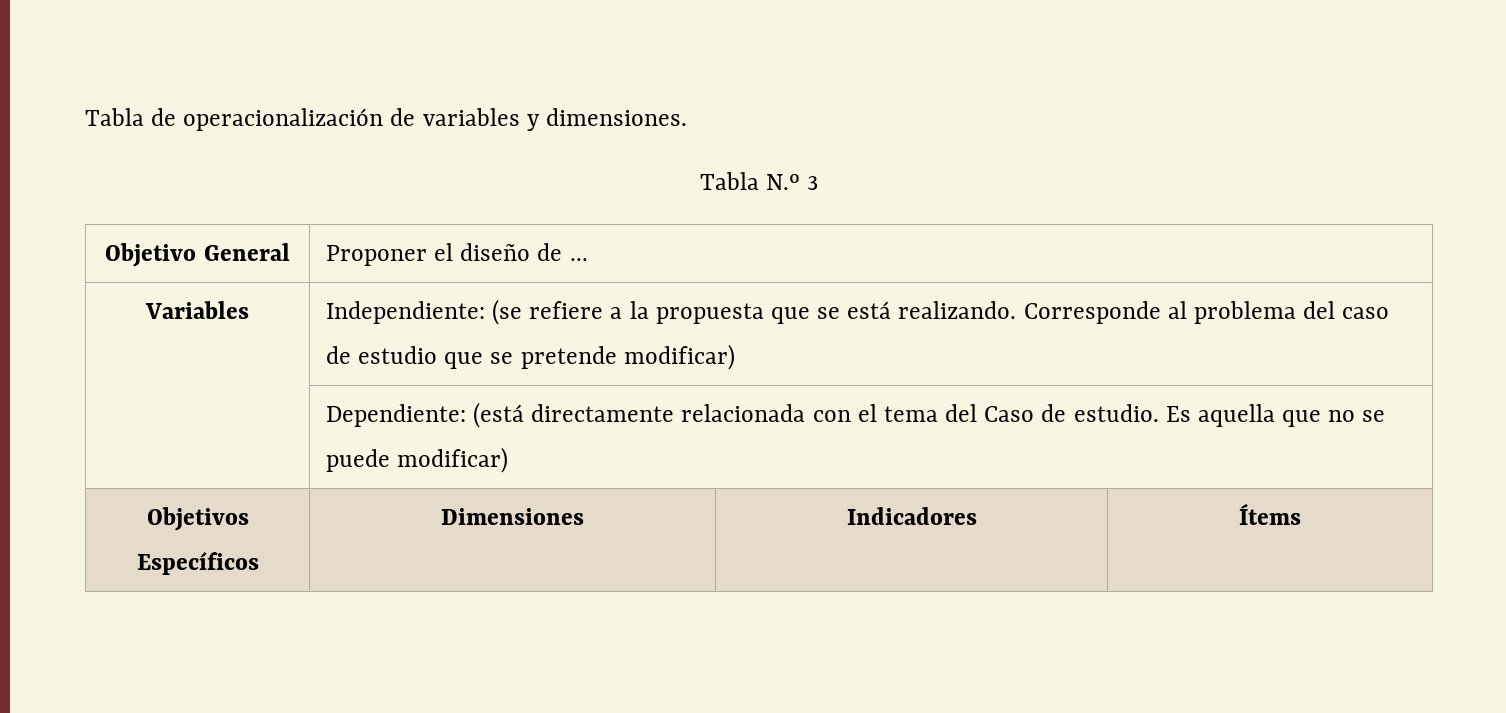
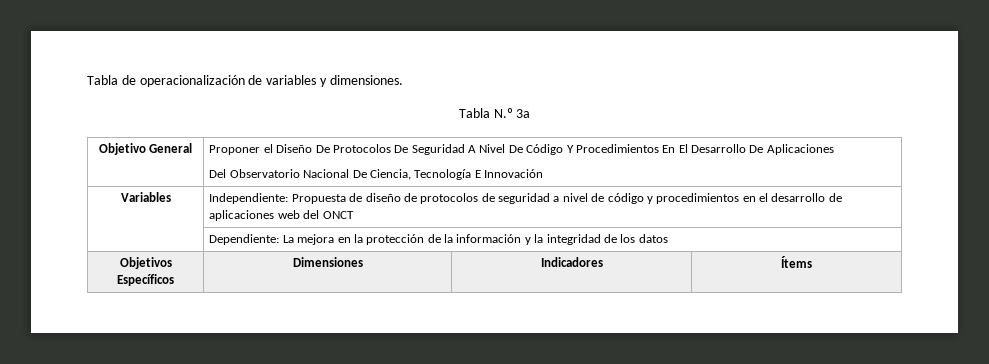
- Tabla N.º 3
+ Tabla N.º 3a
- Objetivo General | Proponer el diseño de ...
- Variables | Independiente: (se refiere a la propuesta que se está realizando. Corresponde al problema del caso de estudio que se pretende modificar)
- | Dependiente: (está directamente relacionada con el tema del Caso de estudio. Es aquella que no se puede modificar)
+ Objetivo General | Proponer el Diseño De Protocolos De Seguridad A Nivel De Código Y Procedimientos En El Desarrollo De Aplicaciones
+ Del Observatorio Nacional De Ciencia, Tecnología E Innovación
+ Variables | Independiente: Propuesta de diseño de protocolos de seguridad a nivel de código y procedimientos en el desarrollo de aplicaciones web del ONCT
+ | Dependiente: La mejora en la protección de la información y la integridad de los datos

